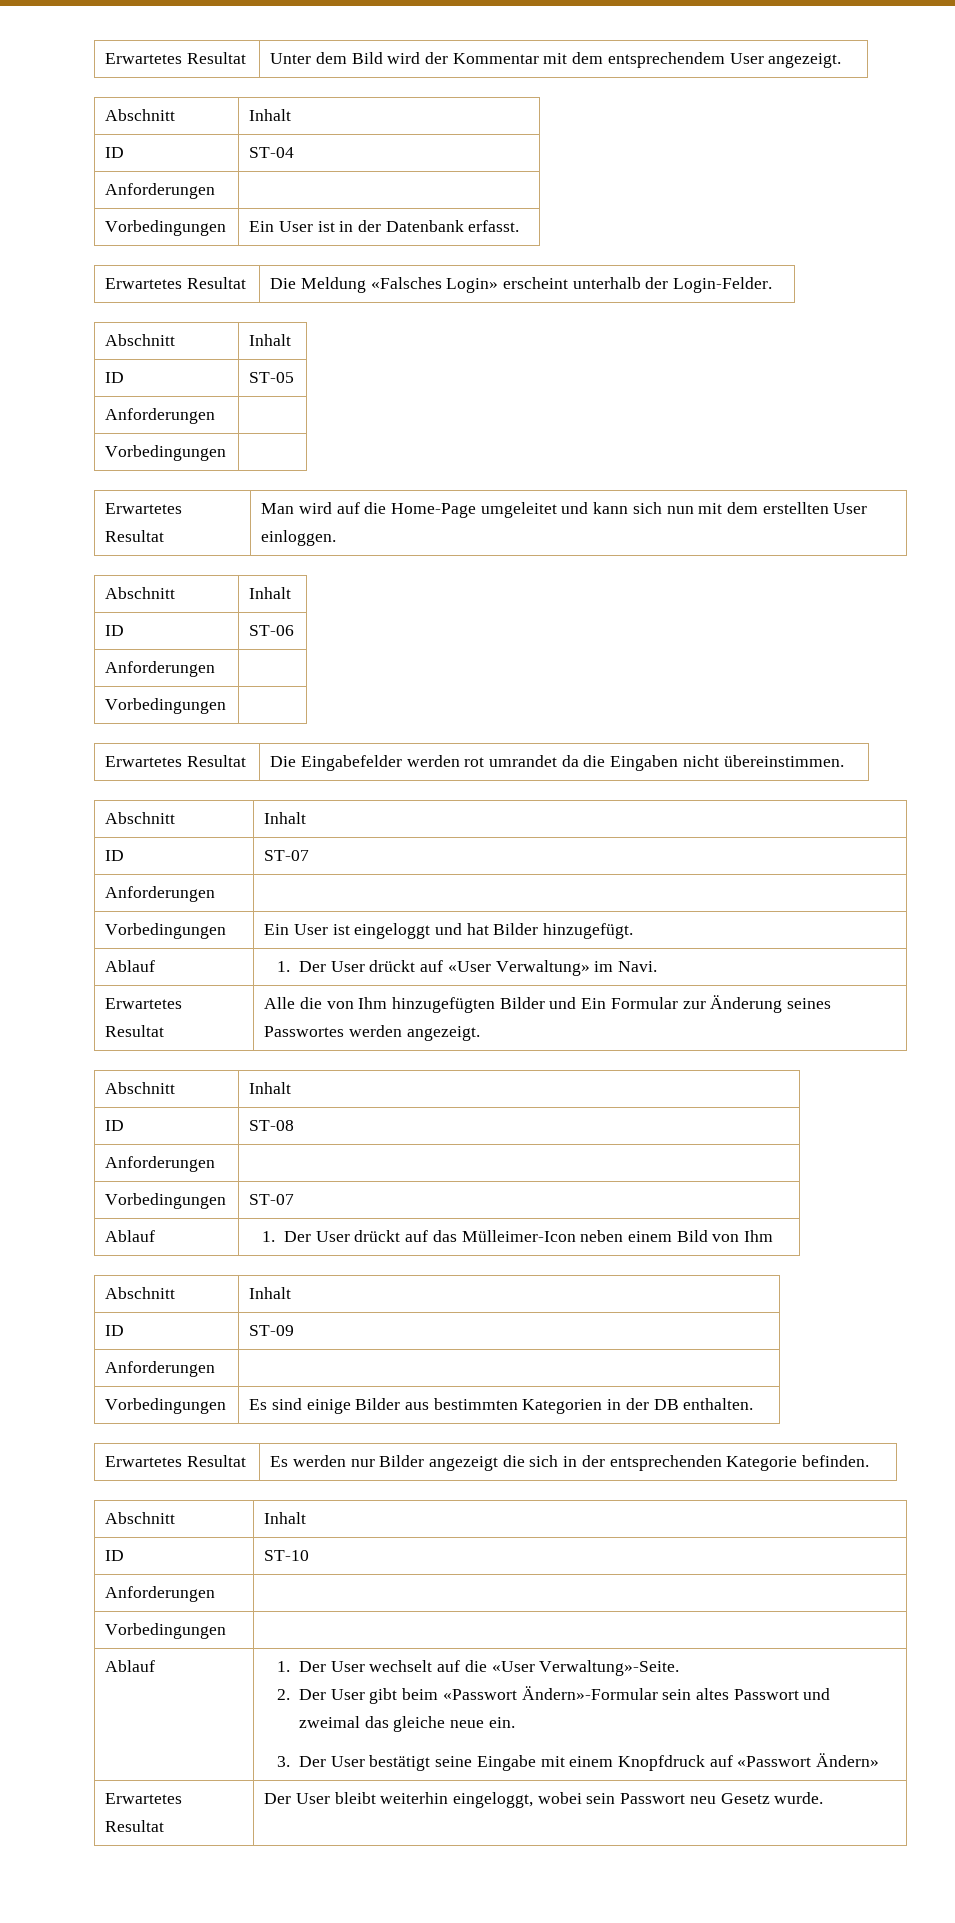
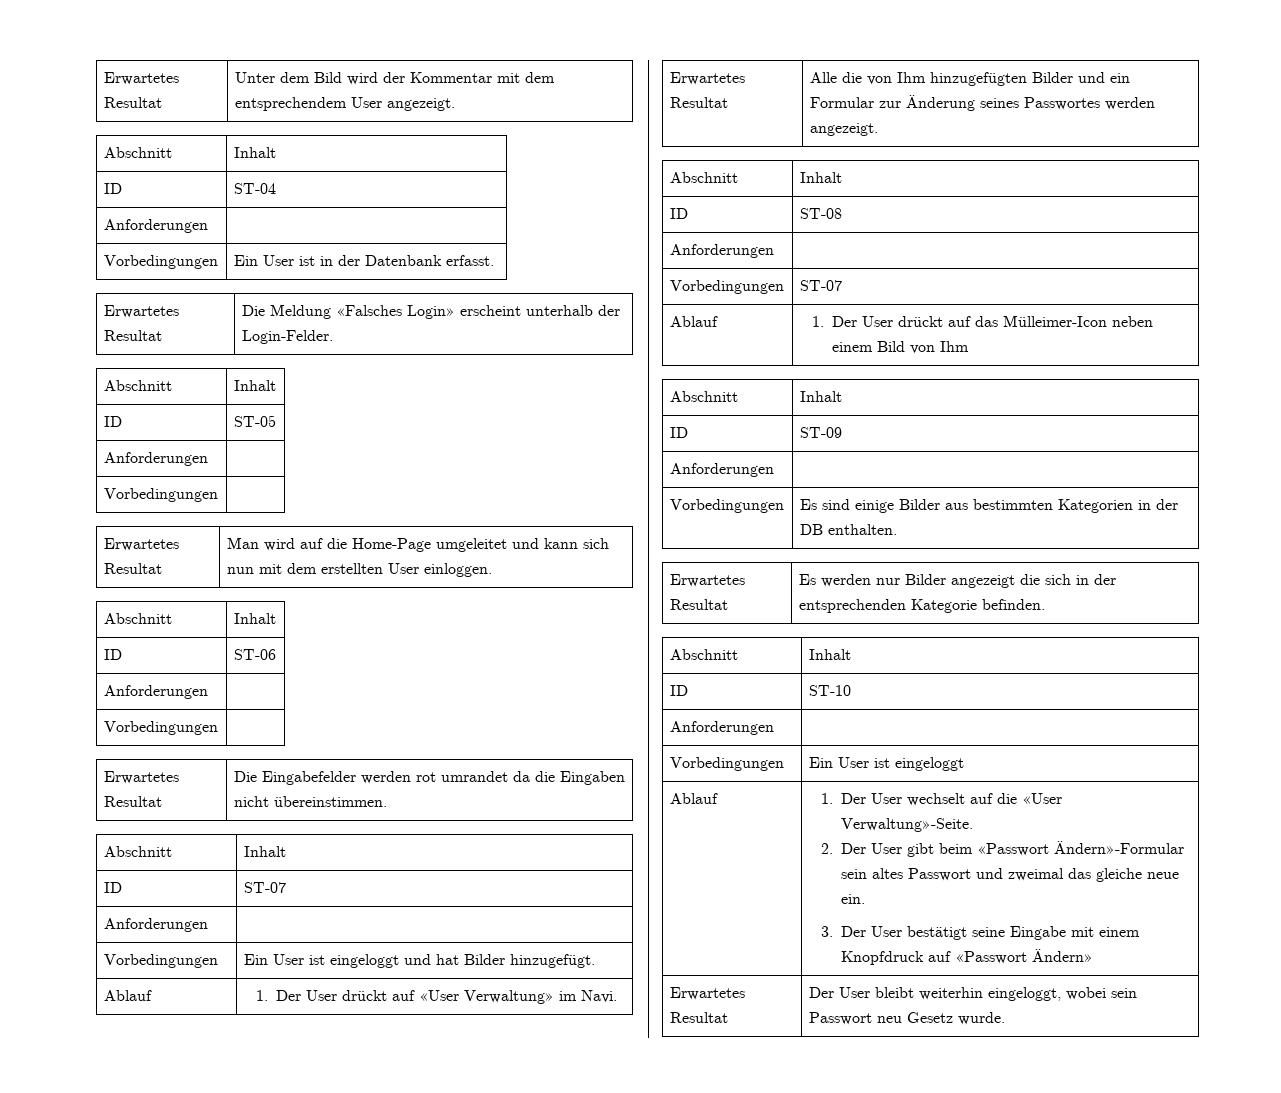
- Erwartetes Resultat | Alle die von Ihm hinzugefügten Bilder und Ein Formular zur Änderung seines Passwortes werden angezeigt.
+ Erwartetes Resultat | Alle die von Ihm hinzugefügten Bilder und ein Formular zur Änderung seines Passwortes werden angezeigt.
  ID | ST-10
  Anforderungen |
- Vorbedingungen |
+ Vorbedingungen | Ein User ist eingeloggt

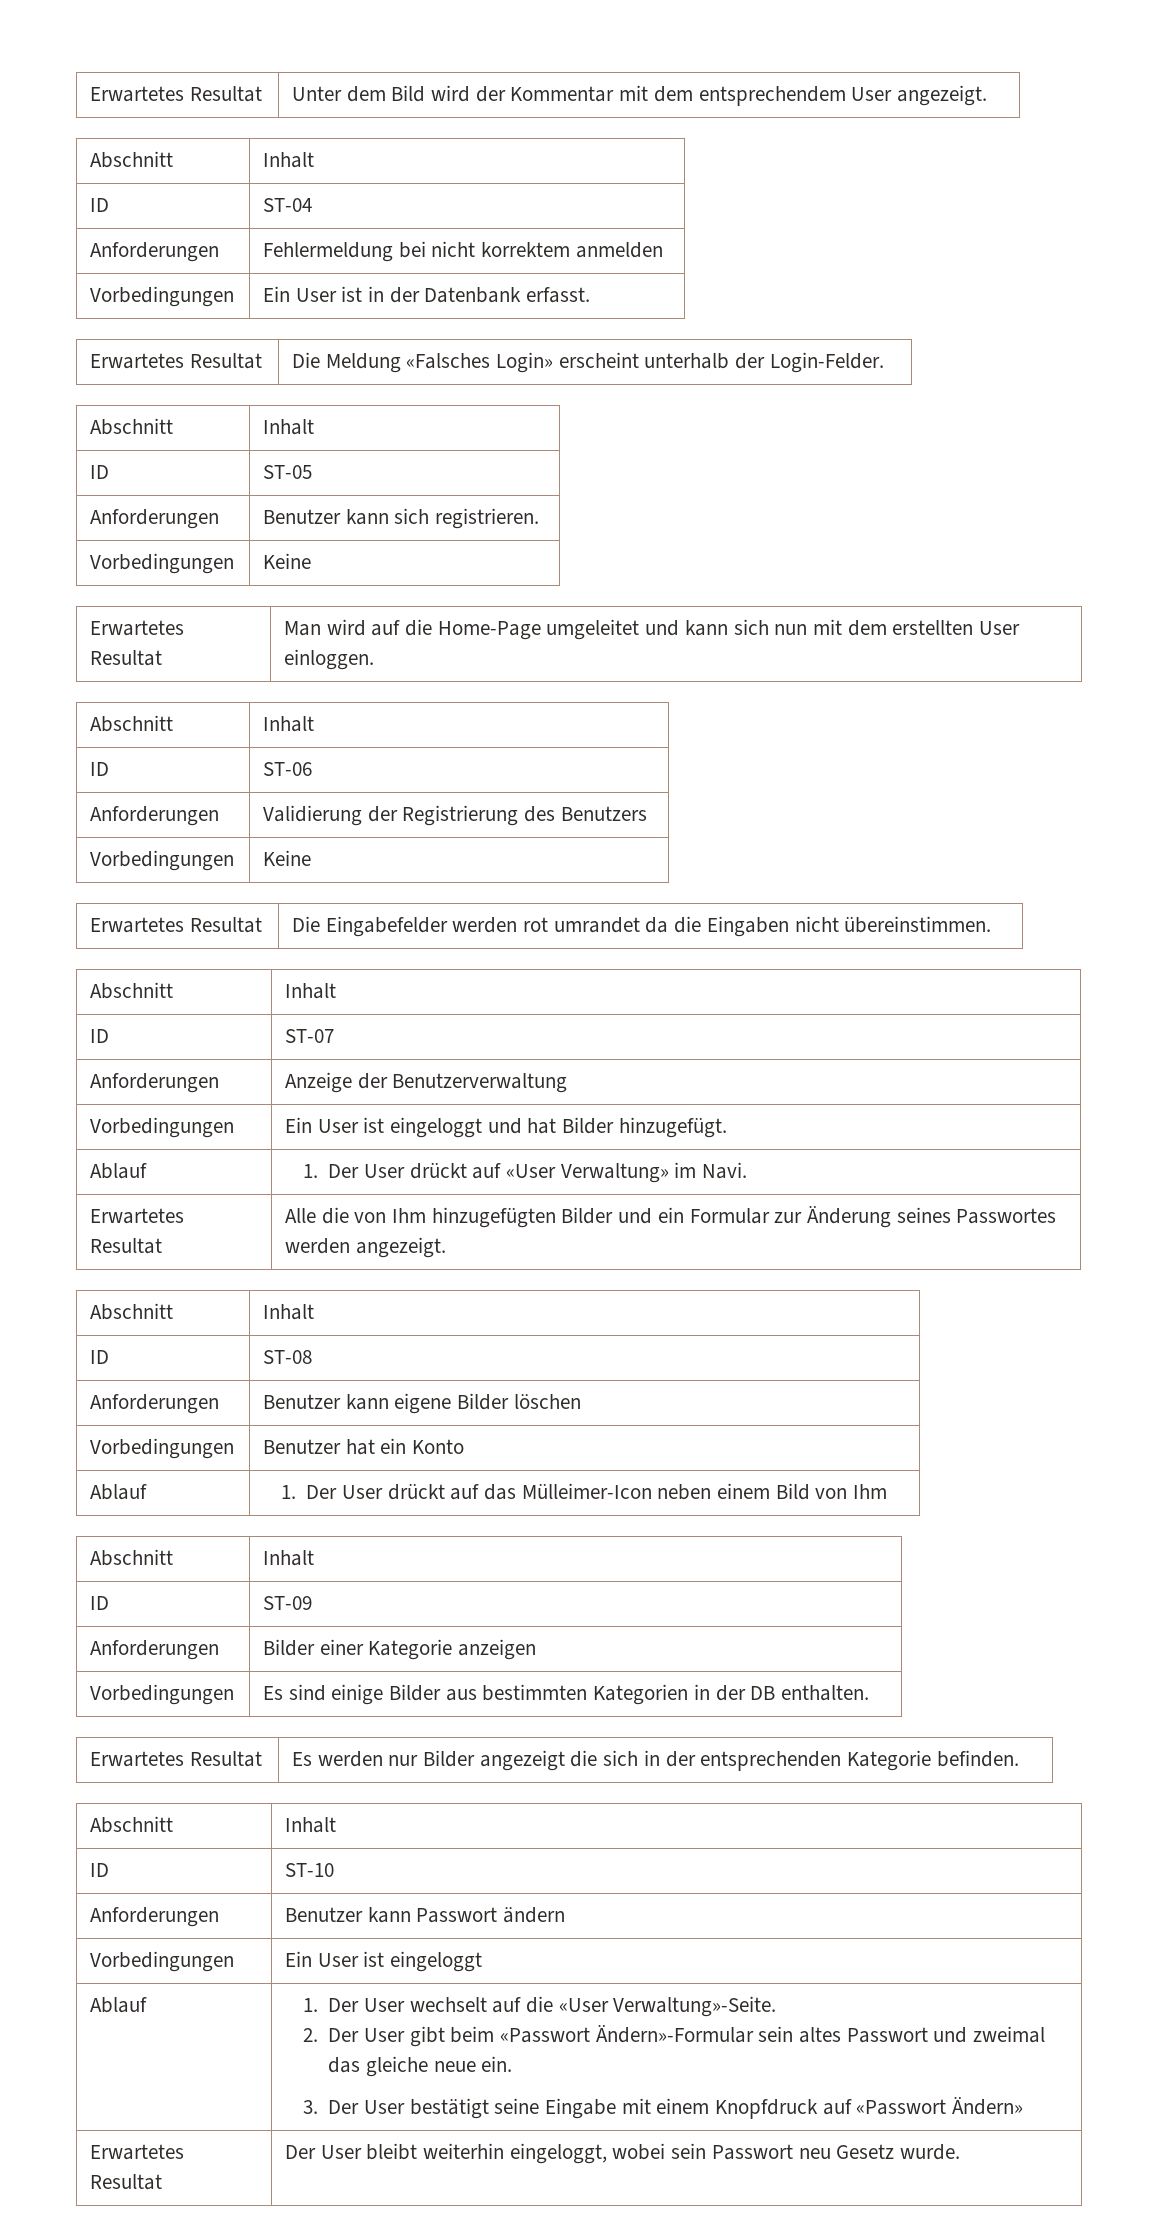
  ID | ST-04
- Anforderungen |
+ Anforderungen | Fehlermeldung bei nicht korrektem anmelden
  ID | ST-05
- Anforderungen |
- Vorbedingungen |
+ Anforderungen | Benutzer kann sich registrieren.
+ Vorbedingungen | Keine
  ID | ST-06
- Anforderungen |
- Vorbedingungen |
+ Anforderungen | Validierung der Registrierung des Benutzers
+ Vorbedingungen | Keine
  ID | ST-07
- Anforderungen |
+ Anforderungen | Anzeige der Benutzerverwaltung
  ID | ST-08
- Anforderungen |
- Vorbedingungen | ST-07
+ Anforderungen | Benutzer kann eigene Bilder löschen
+ Vorbedingungen | Benutzer hat ein Konto
  ID | ST-09
- Anforderungen |
+ Anforderungen | Bilder einer Kategorie anzeigen
  ID | ST-10
- Anforderungen |
+ Anforderungen | Benutzer kann Passwort ändern

